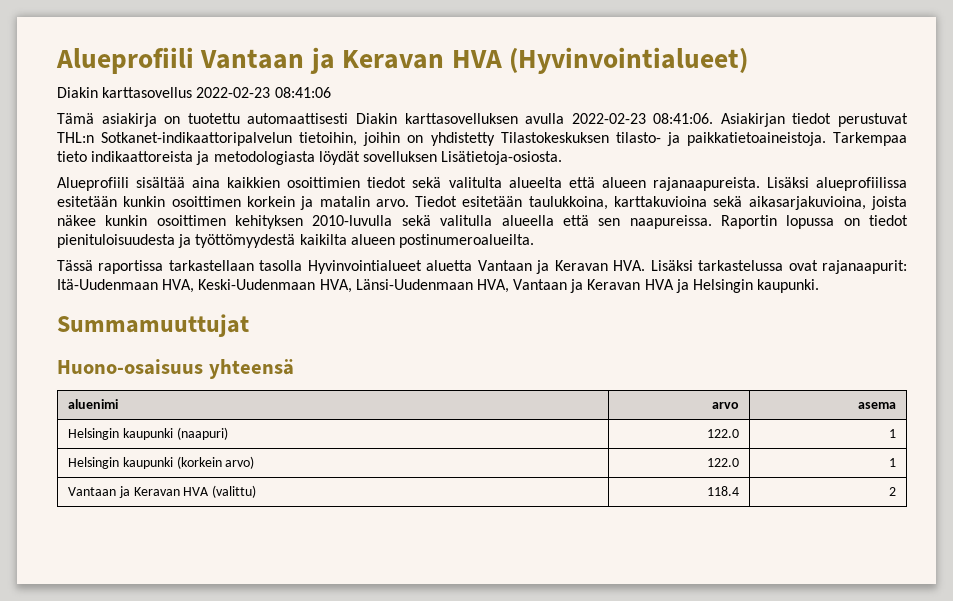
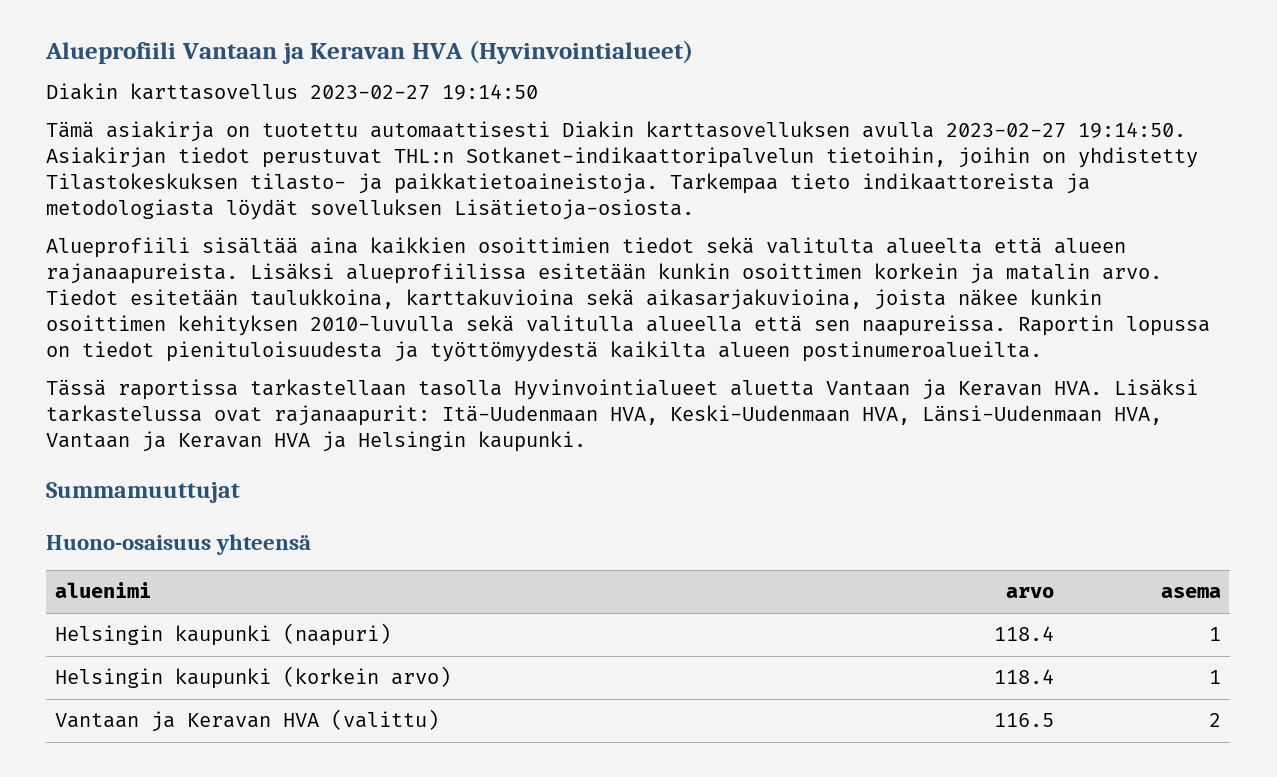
- Diakin karttasovellus 2022-02-23 08:41:06
+ Diakin karttasovellus 2023-02-27 19:14:50
- Tämä asiakirja on tuotettu automaattisesti Diakin karttasovelluksen avulla 2022-02-23 08:41:06.
+ Tämä asiakirja on tuotettu automaattisesti Diakin karttasovelluksen avulla 2023-02-27 19:14:50.
- Helsingin kaupunki (naapuri) | 122.0 | 1
+ Helsingin kaupunki (naapuri) | 118.4 | 1
- Helsingin kaupunki (korkein arvo) | 122.0 | 1
+ Helsingin kaupunki (korkein arvo) | 118.4 | 1
- Vantaan ja Keravan HVA (valittu) | 118.4 | 2
+ Vantaan ja Keravan HVA (valittu) | 116.5 | 2

